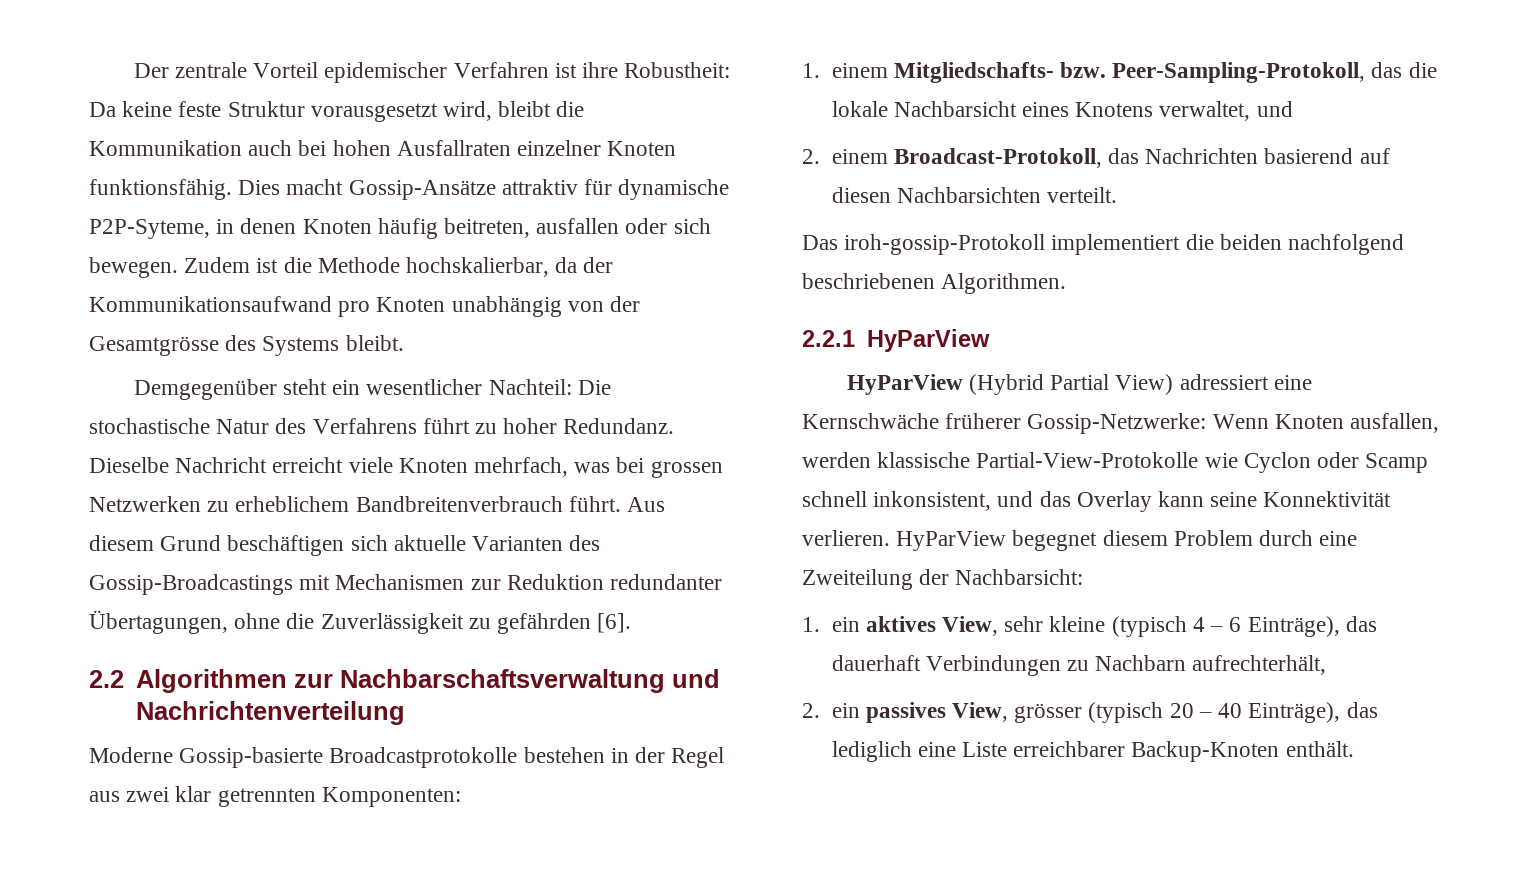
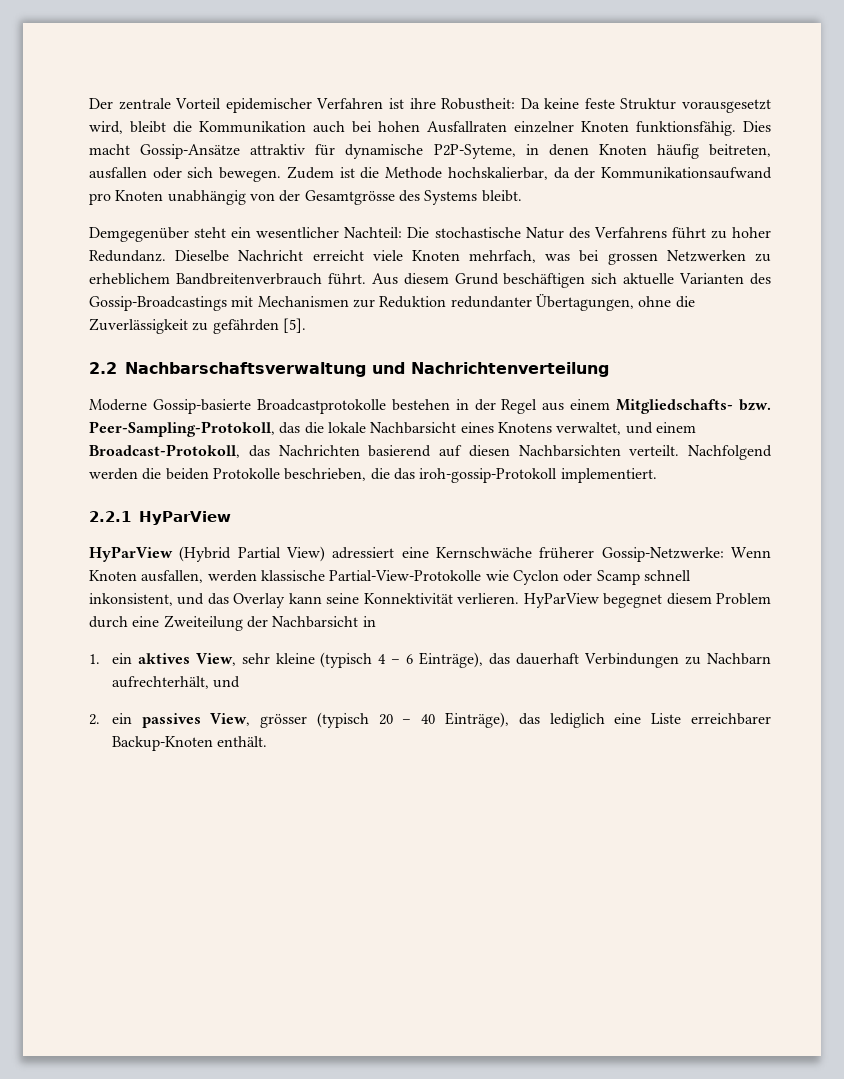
- Aus diesem Grund beschäftigen sich aktuelle Varianten des Gossip-Broadcastings mit Mechanismen zur Reduktion redundanter Übertagungen, ohne die Zuverlässigkeit zu gefährden [6].
+ Aus diesem Grund beschäftigen sich aktuelle Varianten des Gossip-Broadcastings mit Mechanismen zur Reduktion redundanter Übertagungen, ohne die Zuverlässigkeit zu gefährden [5].
- 2.2 Algorithmen zur Nachbarschaftsverwaltung und Nachrichtenverteilung
+ 2.2 Nachbarschaftsverwaltung und Nachrichtenverteilung
- Moderne Gossip-basierte Broadcastprotokolle bestehen in der Regel aus zwei klar getrennten Komponenten:
- 1. einem Mitgliedschafts- bzw. Peer-Sampling-Protokoll, das die lokale Nachbarsicht eines Knotens verwaltet, und
- 2. einem Broadcast-Protokoll, das Nachrichten basierend auf diesen Nachbarsichten verteilt.
- Das iroh-gossip-Protokoll implementiert die beiden nachfolgend beschriebenen Algorithmen.
+ Moderne Gossip-basierte Broadcastprotokolle bestehen in der Regel aus einem Mitgliedschafts- bzw. Peer-Sampling-Protokoll, das die lokale Nachbarsicht eines Knotens verwaltet, und einem Broadcast-Protokoll, das Nachrichten basierend auf diesen Nachbarsichten verteilt. Nachfolgend werden die beiden Protokolle beschrieben, die das iroh-gossip-Protokoll implementiert.
- HyParView begegnet diesem Problem durch eine Zweiteilung der Nachbarsicht:
+ HyParView begegnet diesem Problem durch eine Zweiteilung der Nachbarsicht in
- 1. ein aktives View, sehr kleine (typisch 4 – 6 Einträge), das dauerhaft Verbindungen zu Nachbarn aufrechterhält,
+ 1. ein aktives View, sehr kleine (typisch 4 – 6 Einträge), das dauerhaft Verbindungen zu Nachbarn aufrechterhält, und

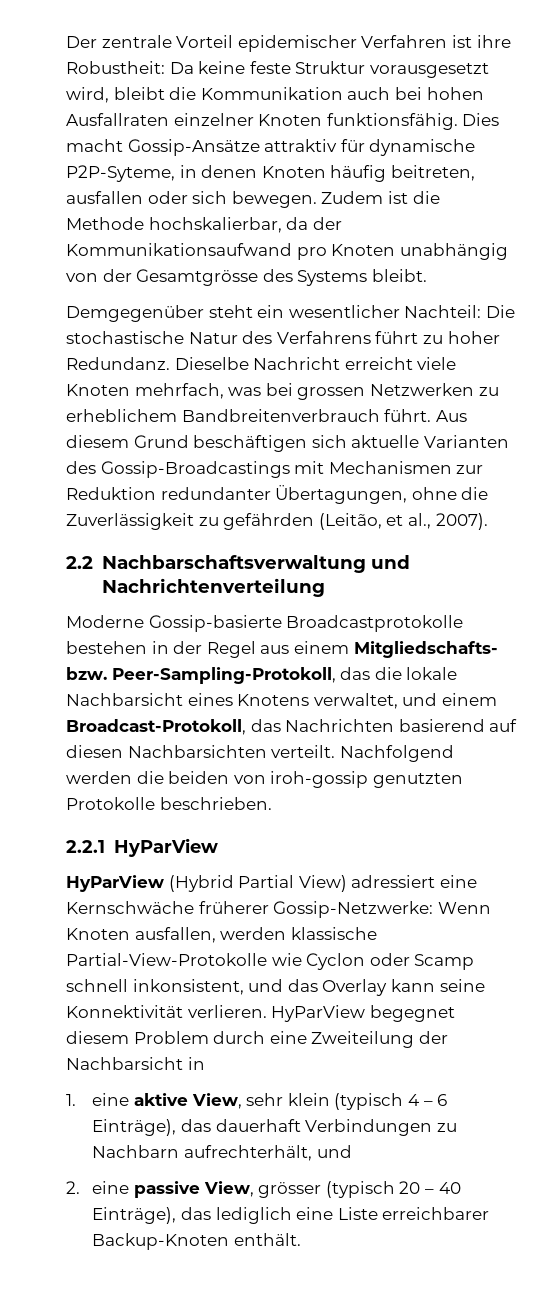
- Aus diesem Grund beschäftigen sich aktuelle Varianten des Gossip-Broadcastings mit Mechanismen zur Reduktion redundanter Übertagungen, ohne die Zuverlässigkeit zu gefährden [5].
+ Aus diesem Grund beschäftigen sich aktuelle Varianten des Gossip-Broadcastings mit Mechanismen zur Reduktion redundanter Übertagungen, ohne die Zuverlässigkeit zu gefährden (Leitão, et al., 2007).
- Nachfolgend werden die beiden Protokolle beschrieben, die das iroh-gossip-Protokoll implementiert.
+ Nachfolgend werden die beiden von iroh-gossip genutzten Protokolle beschrieben.
- 1. ein aktives View, sehr kleine (typisch 4 – 6 Einträge), das dauerhaft Verbindungen zu Nachbarn aufrechterhält, und
+ 1. eine aktive View, sehr klein (typisch 4 – 6 Einträge), das dauerhaft Verbindungen zu Nachbarn aufrechterhält, und
- 2. ein passives View, grösser (typisch 20 – 40 Einträge), das lediglich eine Liste erreichbarer Backup-Knoten enthält.
+ 2. eine passive View, grösser (typisch 20 – 40 Einträge), das lediglich eine Liste erreichbarer Backup-Knoten enthält.

